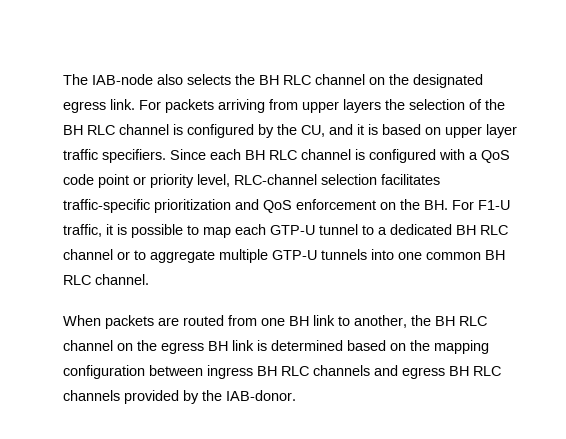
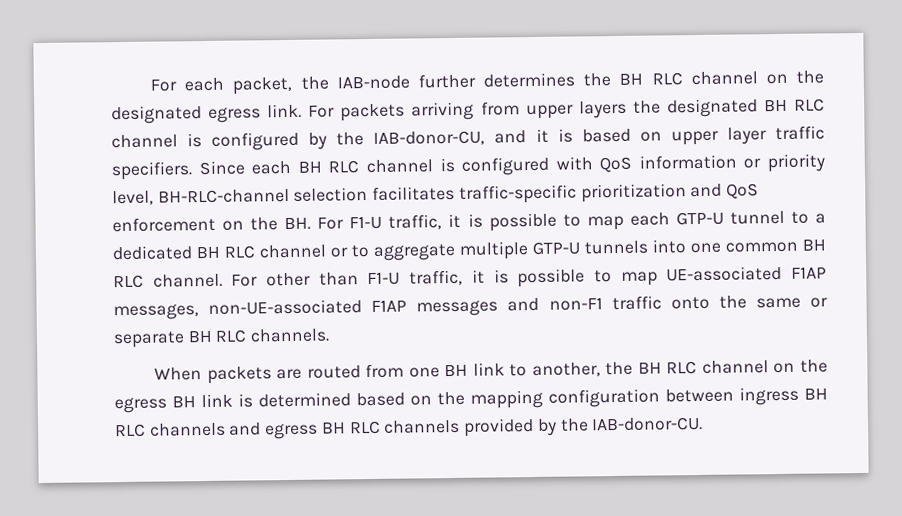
- The IAB-node also selects the BH RLC channel on the designated egress link.
+ For each packet, the IAB-node further determines the BH RLC channel on the designated egress link.
- For packets arriving from upper layers the selection of the BH RLC channel is configured by the CU, and it is based on upper layer traffic specifiers.
+ For packets arriving from upper layers the designated BH RLC channel is configured by the IAB-donor-CU, and it is based on upper layer traffic specifiers.
- Since each BH RLC channel is configured with a QoS code point or priority level, RLC-channel selection facilitates traffic-specific prioritization and QoS enforcement on the BH. For F1-U traffic, it is possible to map each GTP-U tunnel to a dedicated BH RLC channel or to aggregate multiple GTP-U tunnels into one common BH RLC channel.
+ Since each BH RLC channel is configured with QoS information or priority level, BH-RLC-channel selection facilitates traffic-specific prioritization and QoS enforcement on the BH. For F1-U traffic, it is possible to map each GTP-U tunnel to a dedicated BH RLC channel or to aggregate multiple GTP-U tunnels into one common BH RLC channel. For other than F1-U traffic, it is possible to map UE-associated F1AP messages, non-UE-associated F1AP messages and non-F1 traffic onto the same or separate BH RLC channels.
- When packets are routed from one BH link to another, the BH RLC channel on the egress BH link is determined based on the mapping configuration between ingress BH RLC channels and egress BH RLC channels provided by the IAB-donor.
+ When packets are routed from one BH link to another, the BH RLC channel on the egress BH link is determined based on the mapping configuration between ingress BH RLC channels and egress BH RLC channels provided by the IAB-donor-CU.

